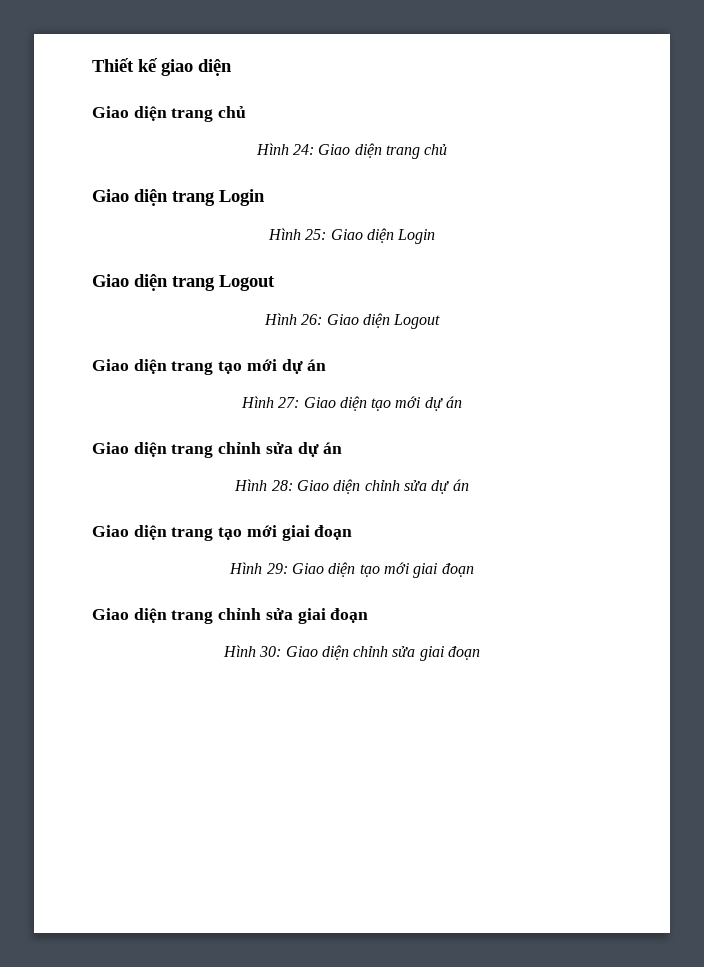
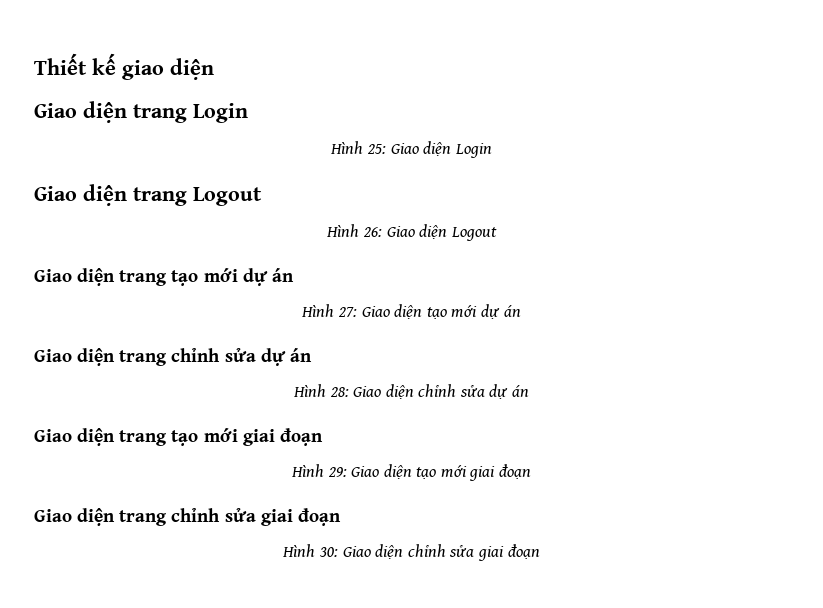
  Thiết kế giao diện
- Giao diện trang chủ
- Hình 24: Giao diện trang chủ

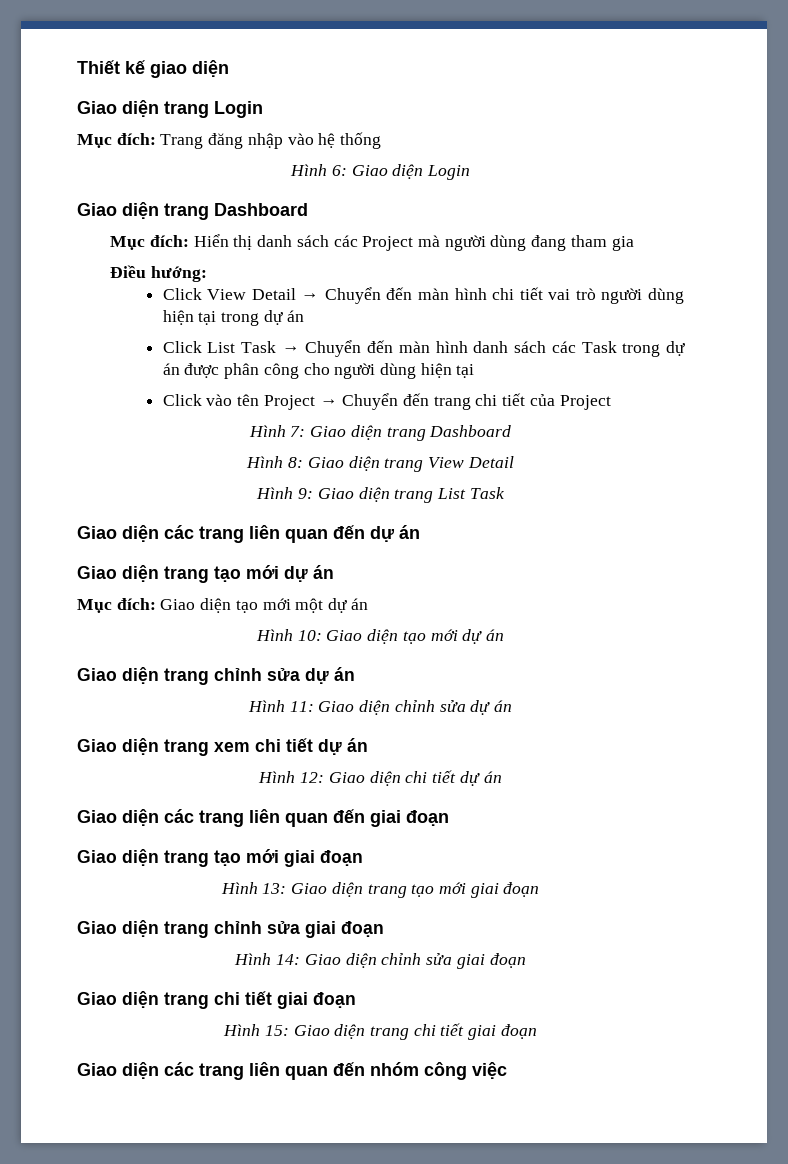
- Hình 25: Giao diện Login
- Giao diện trang Logout
- Hình 26: Giao diện Logout
+ Mục đích: Trang đăng nhập vào hệ thống
+ Hình 6: Giao diện Login
+ Giao diện trang Dashboard
+ Mục đích: Hiển thị danh sách các Project mà người dùng đang tham gia
+ Điều hướng:
+ Click View Detail → Chuyển đến màn hình chi tiết vai trò người dùng hiện tại trong dự án
+ Click List Task → Chuyển đến màn hình danh sách các Task trong dự án được phân công cho người dùng hiện tại
+ Click vào tên Project → Chuyển đến trang chi tiết của Project
+ Hình 7: Giao diện trang Dashboard
+ Hình 8: Giao diện trang View Detail
+ Hình 9: Giao diện trang List Task
+ Giao diện các trang liên quan đến dự án
- Hình 27: Giao diện tạo mới dự án
+ Mục đích: Giao diện tạo mới một dự án
+ Hình 10: Giao diện tạo mới dự án
- Hình 28: Giao diện chỉnh sửa dự án
+ Hình 11: Giao diện chỉnh sửa dự án
+ Giao diện trang xem chi tiết dự án
+ Hình 12: Giao diện chi tiết dự án
+ Giao diện các trang liên quan đến giai đoạn
- Hình 29: Giao diện tạo mới giai đoạn
+ Hình 13: Giao diện trang tạo mới giai đoạn
- Hình 30: Giao diện chỉnh sửa giai đoạn
+ Hình 14: Giao diện chỉnh sửa giai đoạn
+ Giao diện trang chi tiết giai đoạn
+ Hình 15: Giao diện trang chi tiết giai đoạn
+ Giao diện các trang liên quan đến nhóm công việc

